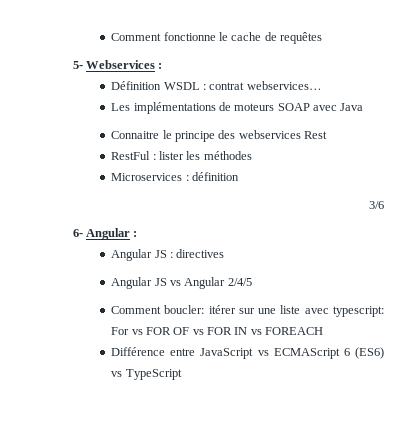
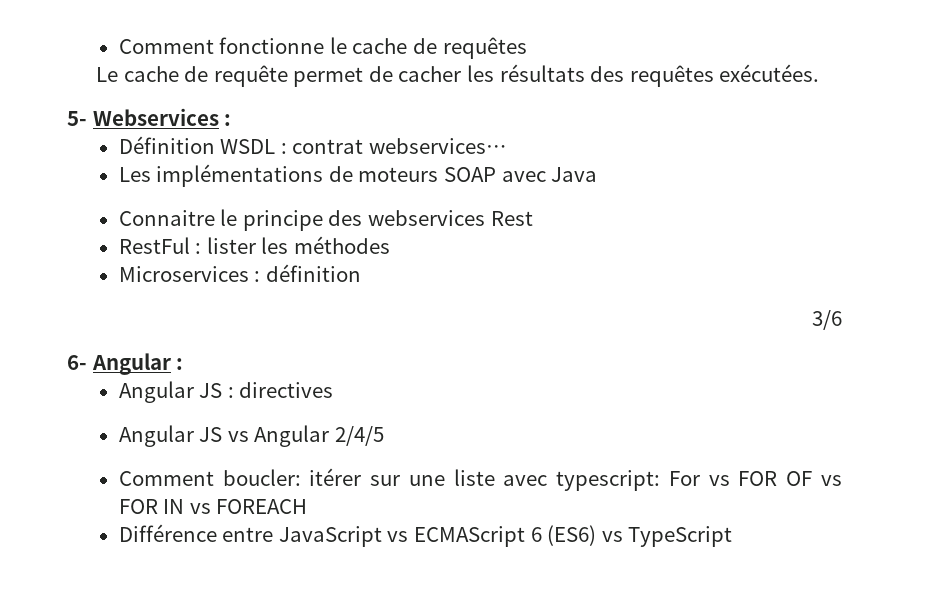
+ Le cache de requête permet de cacher les résultats des requêtes exécutées.

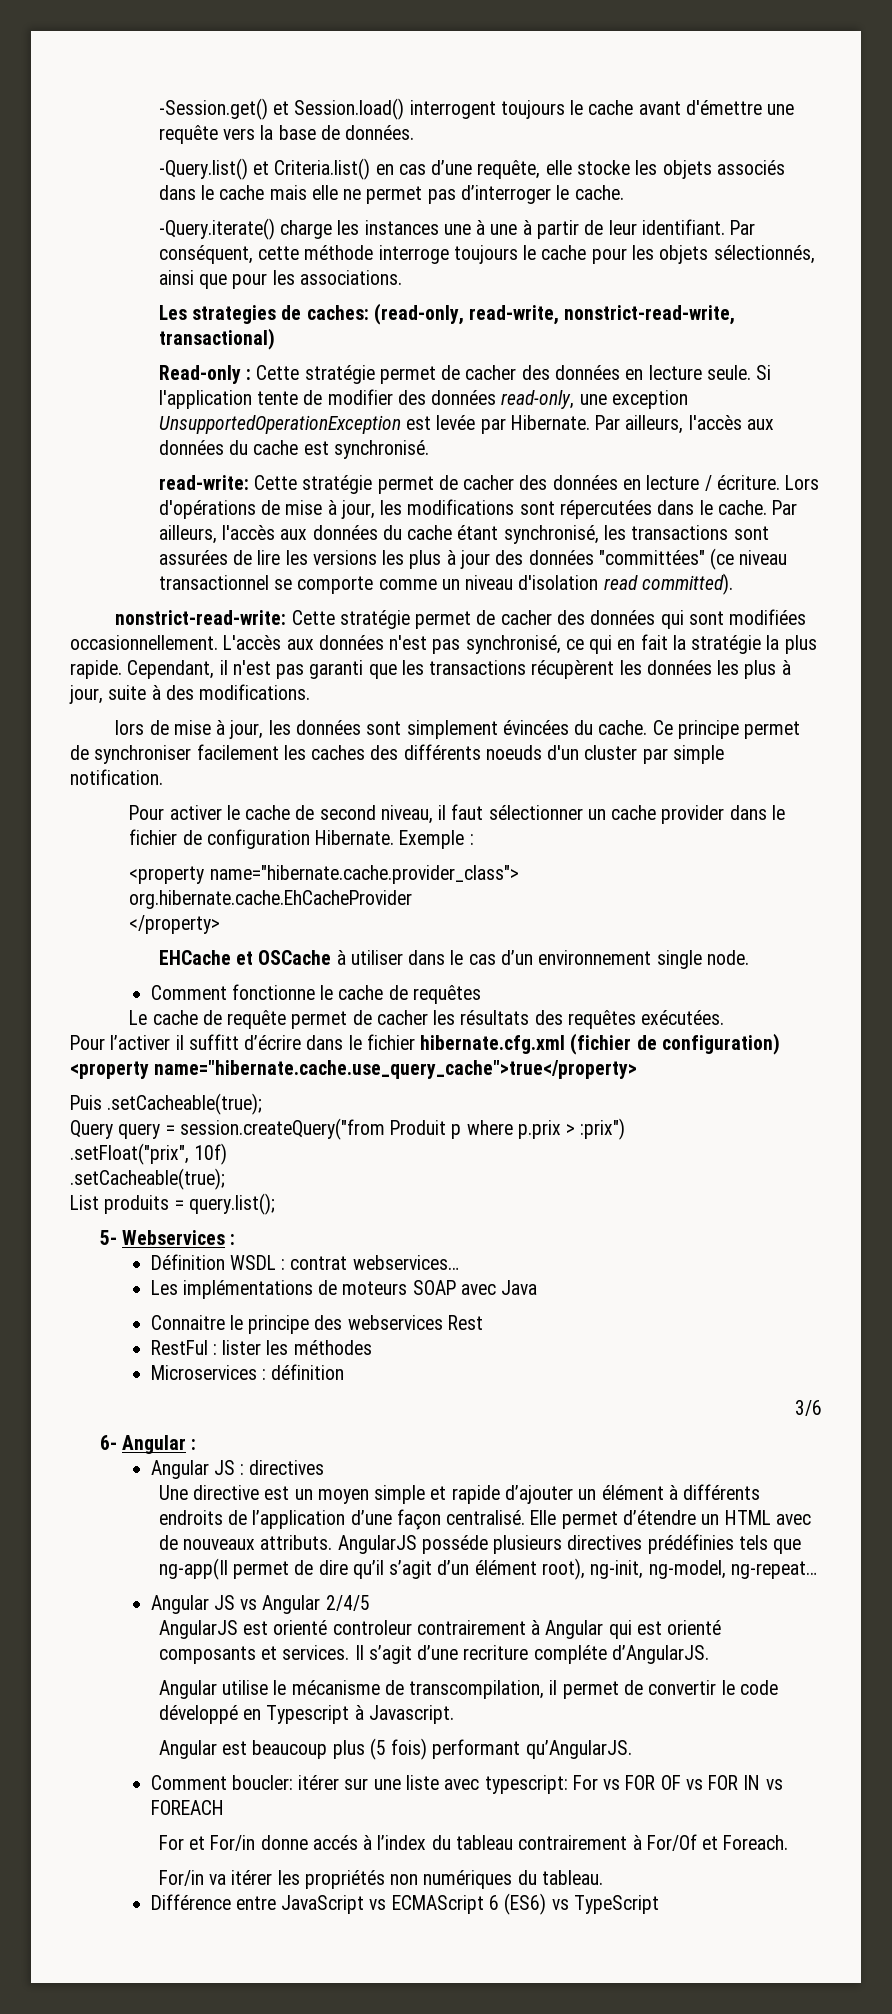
+ -Session.get() et Session.load() interrogent toujours le cache avant d'émettre une requête vers la base de données.
+ -Query.list() et Criteria.list() en cas d’une requête, elle stocke les objets associés dans le cache mais elle ne permet pas d’interroger le cache.
+ -Query.iterate() charge les instances une à une à partir de leur identifiant. Par conséquent, cette méthode interroge toujours le cache pour les objets sélectionnés, ainsi que pour les associations.
+ Les strategies de caches: (read-only, read-write, nonstrict-read-write, transactional)
+ Read-only : Cette stratégie permet de cacher des données en lecture seule. Si l'application tente de modifier des données read-only, une exception UnsupportedOperationException est levée par Hibernate. Par ailleurs, l'accès aux données du cache est synchronisé.
+ read-write: Cette stratégie permet de cacher des données en lecture / écriture. Lors d'opérations de mise à jour, les modifications sont répercutées dans le cache. Par ailleurs, l'accès aux données du cache étant synchronisé, les transactions sont assurées de lire les versions les plus à jour des données "committées" (ce niveau transactionnel se comporte comme un niveau d'isolation read committed).
+ nonstrict-read-write: Cette stratégie permet de cacher des données qui sont modifiées occasionnellement. L'accès aux données n'est pas synchronisé, ce qui en fait la stratégie la plus rapide. Cependant, il n'est pas garanti que les transactions récupèrent les données les plus à jour, suite à des modifications.
+ lors de mise à jour, les données sont simplement évincées du cache. Ce principe permet de synchroniser facilement les caches des différents noeuds d'un cluster par simple notification.
+ Pour activer le cache de second niveau, il faut sélectionner un cache provider dans le fichier de configuration Hibernate. Exemple :
+ <property name="hibernate.cache.provider_class">
+ org.hibernate.cache.EhCacheProvider
+ </property>
+ EHCache et OSCache à utiliser dans le cas d’un environnement single node.
+ Pour l’activer il suffitt d’écrire dans le fichier hibernate.cfg.xml (fichier de configuration) <property name="hibernate.cache.use_query_cache">true</property>
+ Puis .setCacheable(true);
+ Query query = session.createQuery("from Produit p where p.prix > :prix")
+ .setFloat("prix", 10f)
+ .setCacheable(true);
+ List produits = query.list();
+ Une directive est un moyen simple et rapide d’ajouter un élément à différents endroits de l’application d’une façon centralisé. Elle permet d’étendre un HTML avec de nouveaux attributs. AngularJS posséde plusieurs directives prédéfinies tels que ng-app(Il permet de dire qu’il s’agit d’un élément root), ng-init, ng-model, ng-repeat…
+ AngularJS est orienté controleur contrairement à Angular qui est orienté composants et services. Il s’agit d’une recriture compléte d’AngularJS.
+ Angular utilise le mécanisme de transcompilation, il permet de convertir le code développé en Typescript à Javascript.
+ Angular est beaucoup plus (5 fois) performant qu’AngularJS.
+ For et For/in donne accés à l’index du tableau contrairement à For/Of et Foreach.
+ For/in va itérer les propriétés non numériques du tableau.

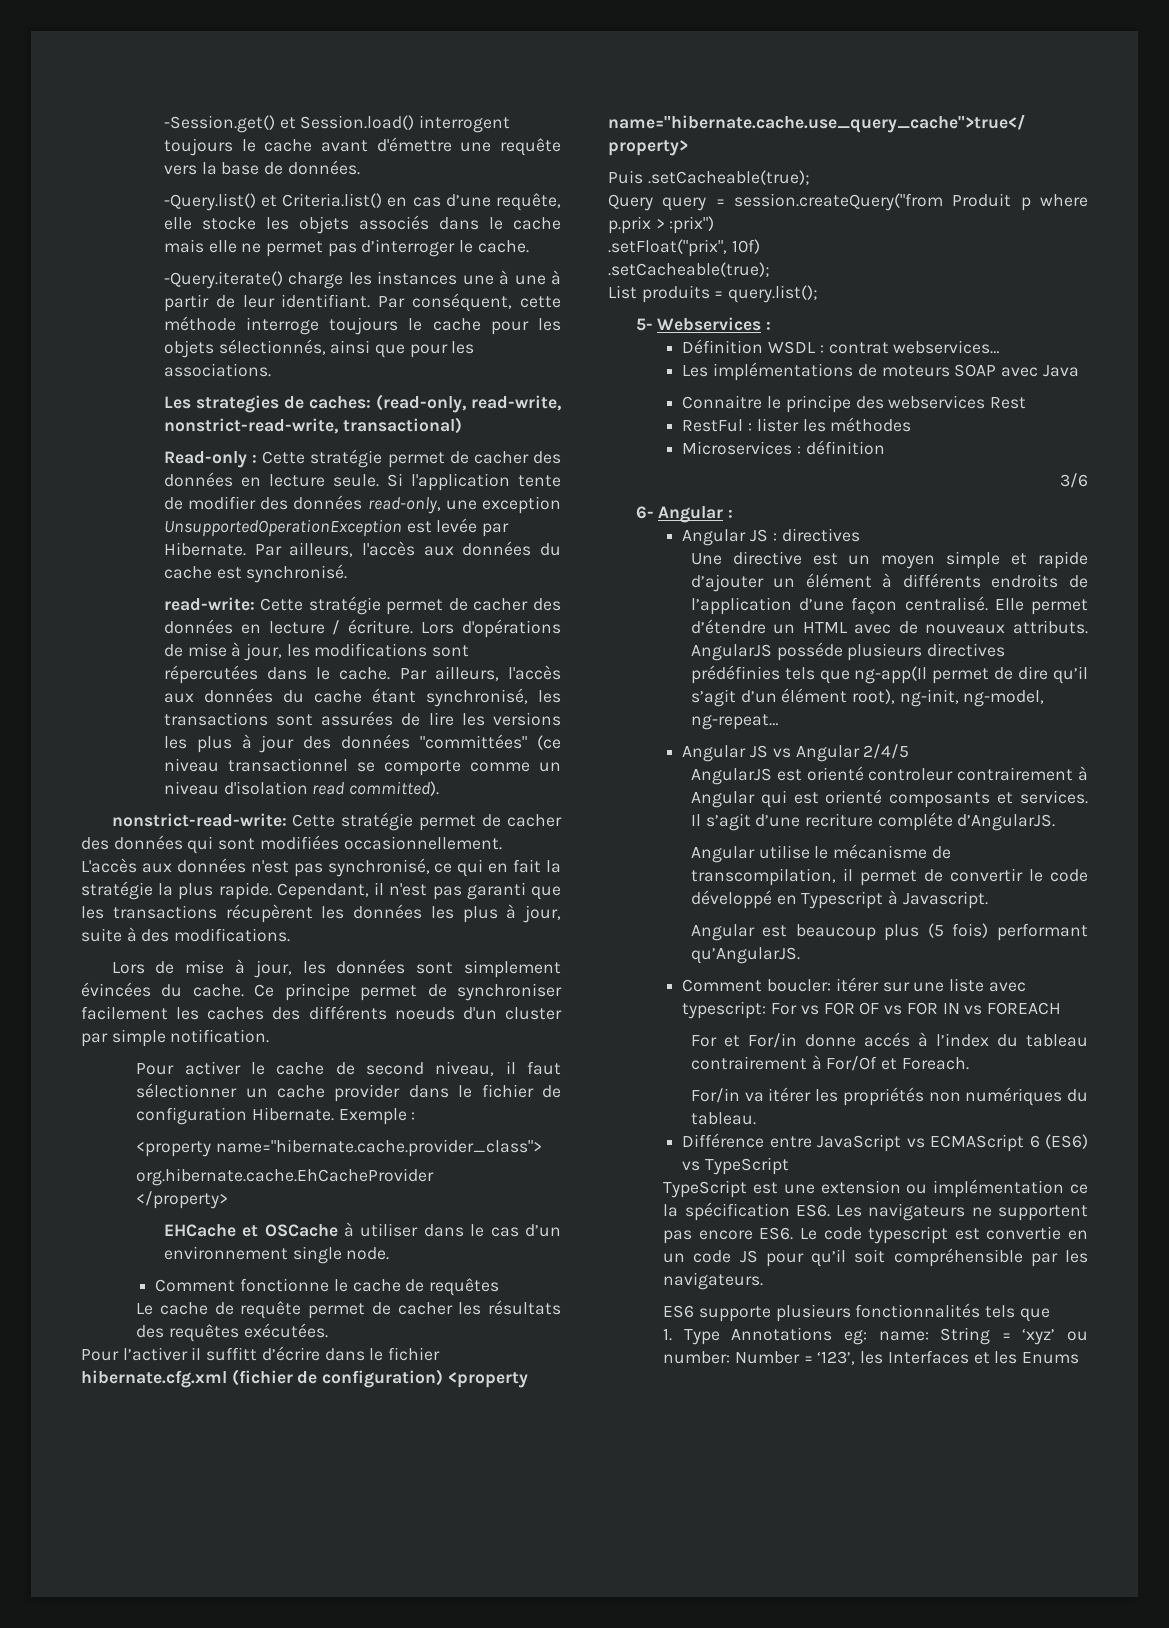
- lors de mise à jour, les données sont simplement évincées du cache.
+ Lors de mise à jour, les données sont simplement évincées du cache.
+ TypeScript est une extension ou implémentation ce la spécification ES6. Les navigateurs ne supportent pas encore ES6. Le code typescript est convertie en un code JS pour qu’il soit compréhensible par les navigateurs.
+ ES6 supporte plusieurs fonctionnalités tels que
+ 1. Type Annotations eg: name: String = ‘xyz’ ou number: Number = ‘123’, les Interfaces et les Enums

